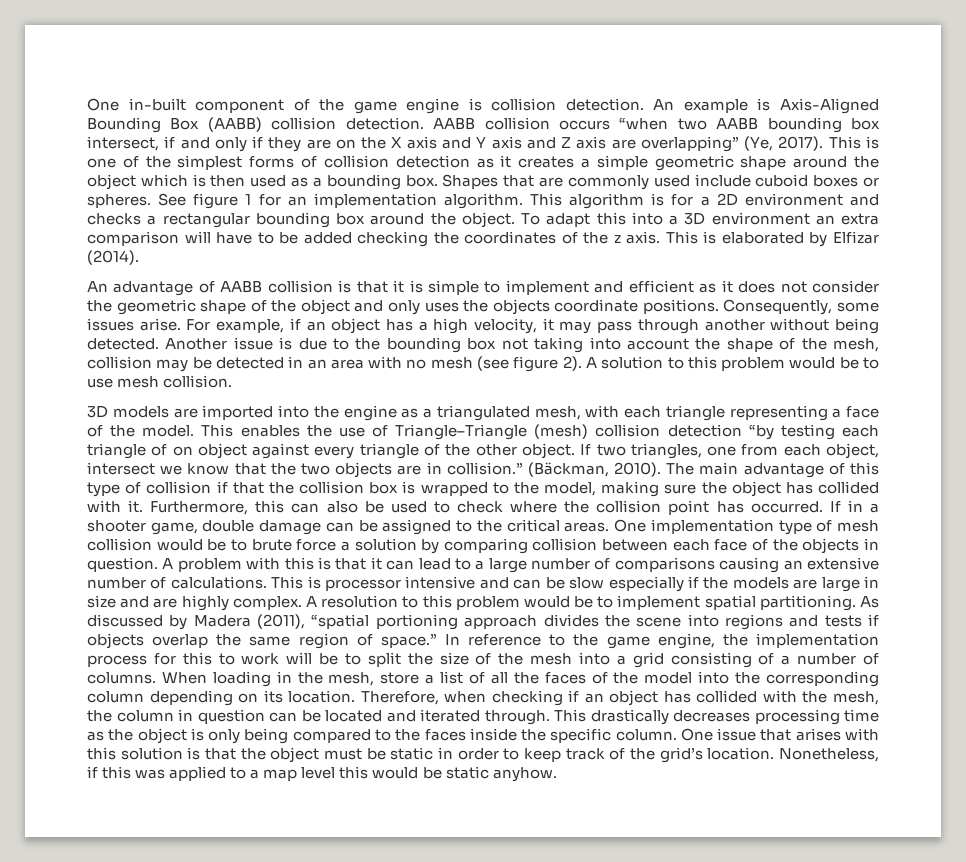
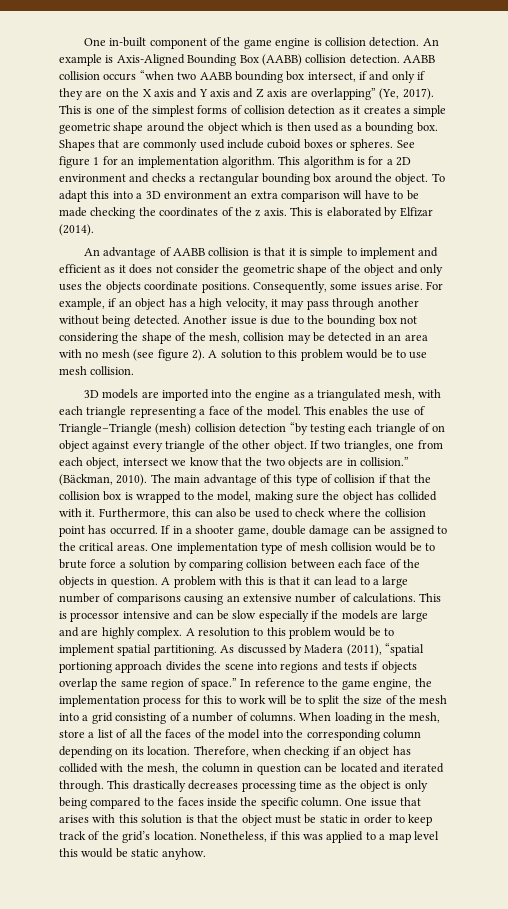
- To adapt this into a 3D environment an extra comparison will have to be added checking the coordinates of the z axis.
+ To adapt this into a 3D environment an extra comparison will have to be made checking the coordinates of the z axis.
- Another issue is due to the bounding box not taking into account the shape of the mesh, collision may be detected in an area with no mesh (see figure 2).
+ Another issue is due to the bounding box not considering the shape of the mesh, collision may be detected in an area with no mesh (see figure 2).
- This is processor intensive and can be slow especially if the models are large in size and are highly complex.
+ This is processor intensive and can be slow especially if the models are large and are highly complex.

